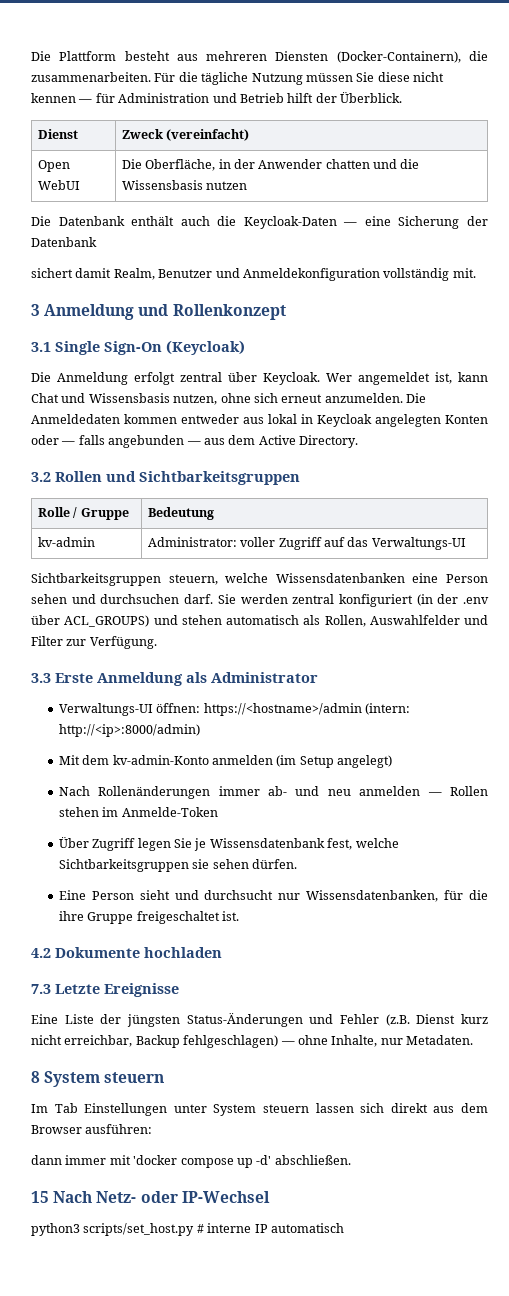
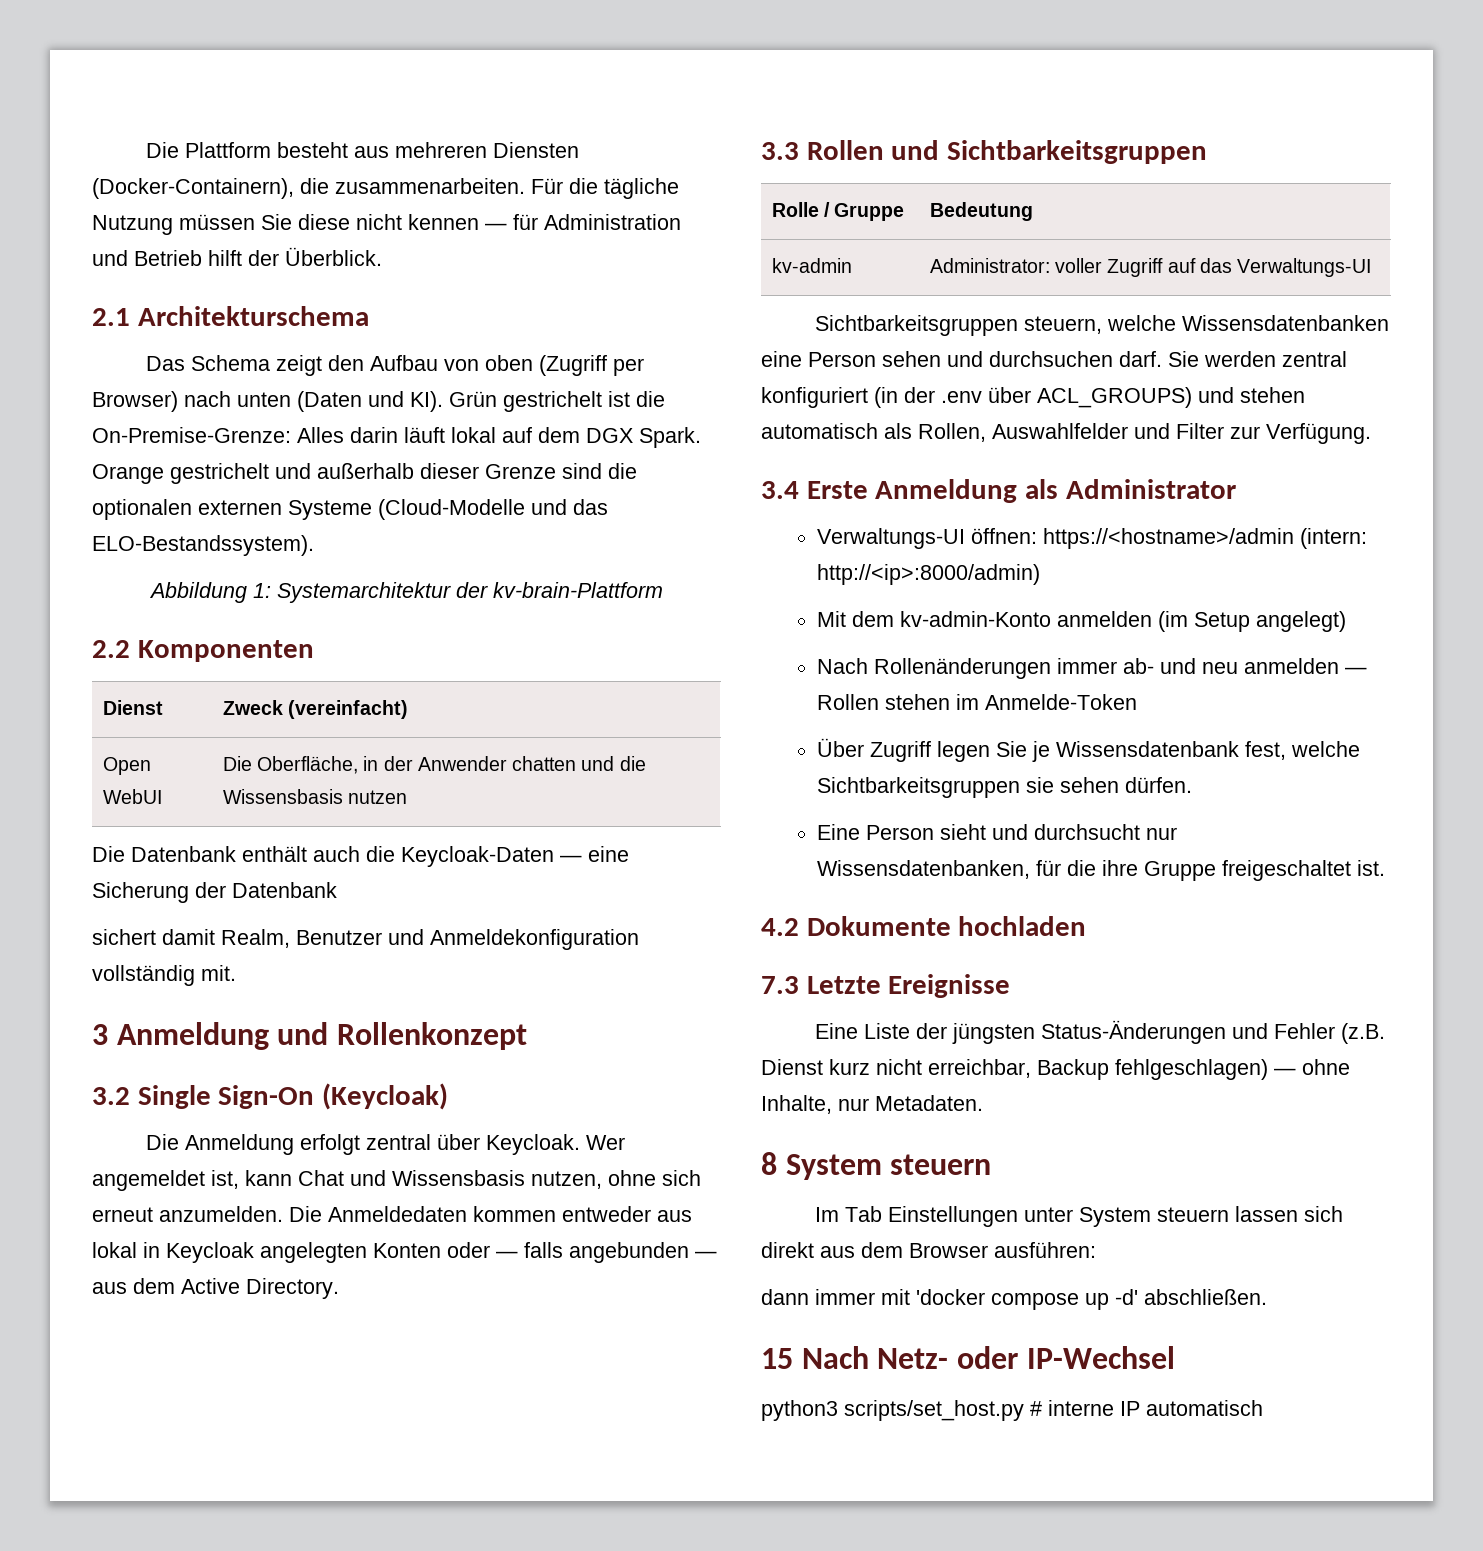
+ 2.1 Architekturschema
+ Das Schema zeigt den Aufbau von oben (Zugriff per Browser) nach unten (Daten und KI). Grün gestrichelt ist die On-Premise-Grenze: Alles darin läuft lokal auf dem DGX Spark. Orange gestrichelt und außerhalb dieser Grenze sind die optionalen externen Systeme (Cloud-Modelle und das ELO-Bestandssystem).
+ Abbildung 1: Systemarchitektur der kv-brain-Plattform
+ 2.2 Komponenten
- 3.1 Single Sign-On (Keycloak)
+ 3.2 Single Sign-On (Keycloak)
- 3.2 Rollen und Sichtbarkeitsgruppen
+ 3.3 Rollen und Sichtbarkeitsgruppen
- 3.3 Erste Anmeldung als Administrator
+ 3.4 Erste Anmeldung als Administrator

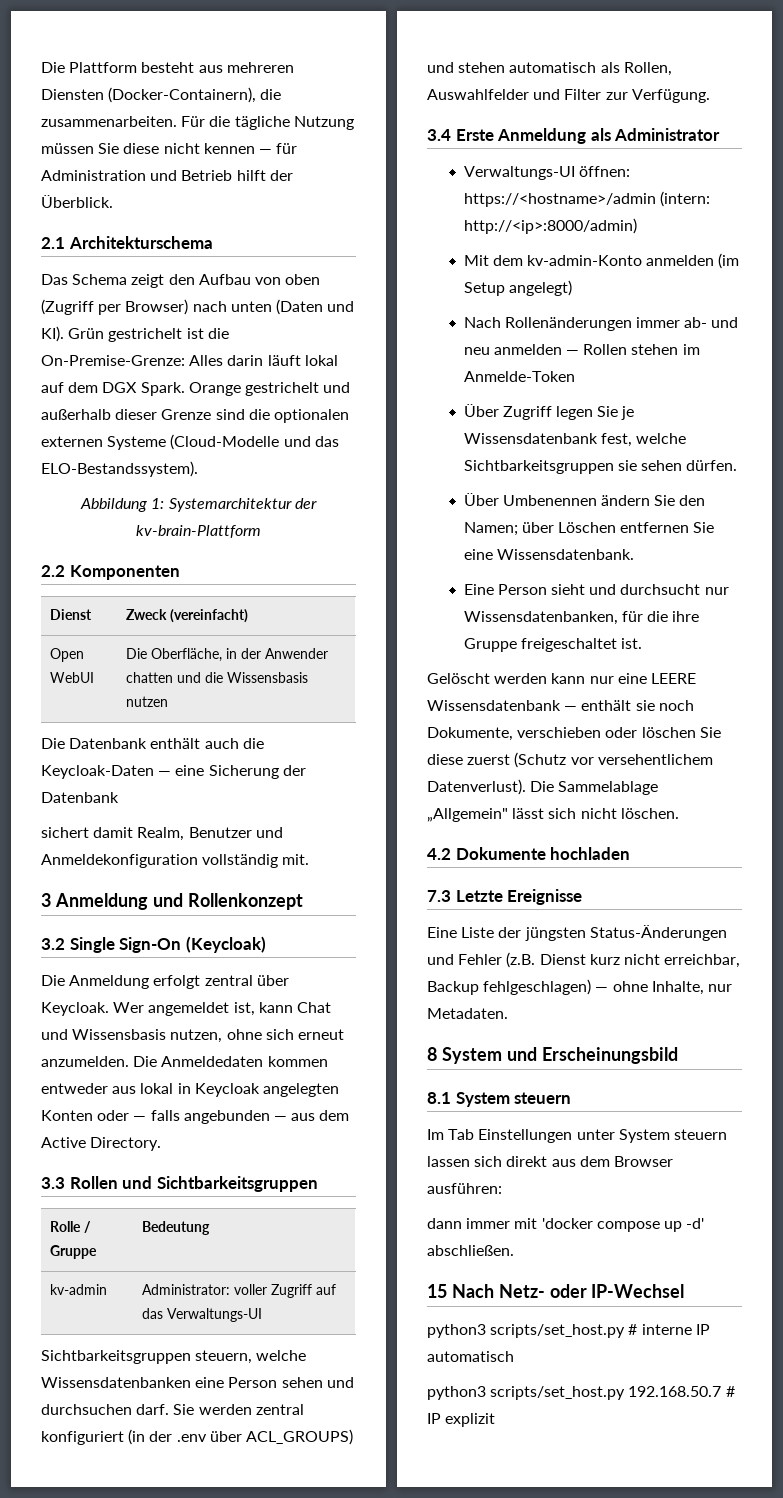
+ Über Umbenennen ändern Sie den Namen; über Löschen entfernen Sie eine Wissensdatenbank.
+ Gelöscht werden kann nur eine LEERE Wissensdatenbank — enthält sie noch Dokumente, verschieben oder löschen Sie diese zuerst (Schutz vor versehentlichem Datenverlust). Die Sammelablage „Allgemein" lässt sich nicht löschen.
- 8 System steuern
+ 8 System und Erscheinungsbild
+ 8.1 System steuern
+ python3 scripts/set_host.py 192.168.50.7 # IP explizit

